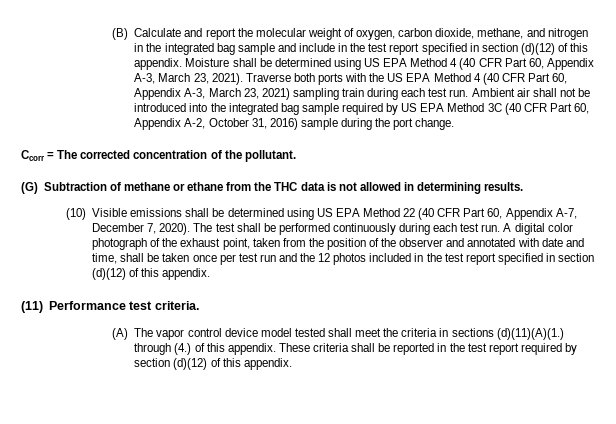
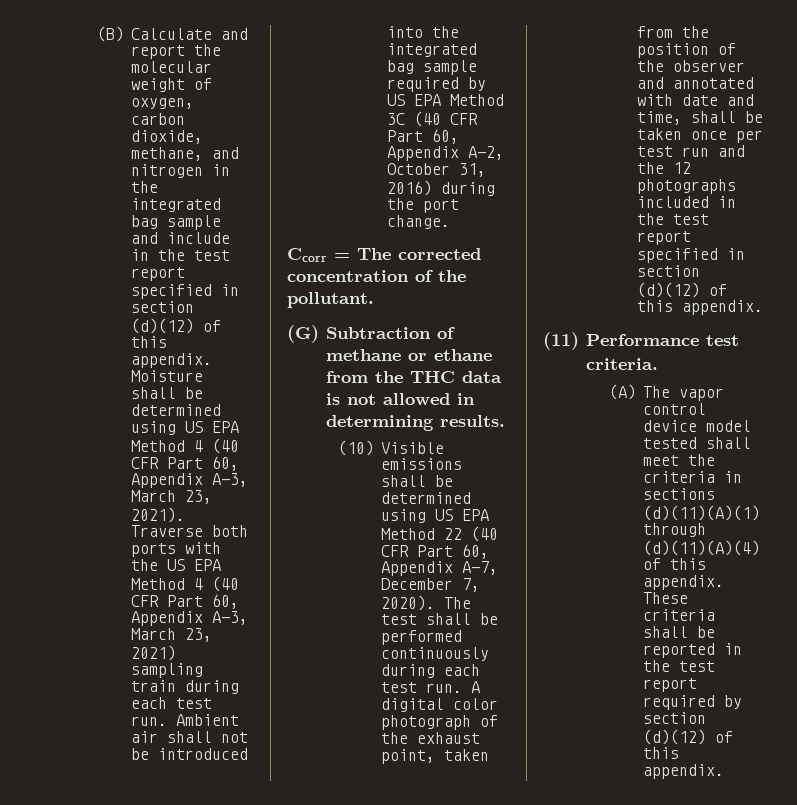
- Ambient air shall not be introduced into the integrated bag sample required by US EPA Method 3C (40 CFR Part 60, Appendix A-2, October 31, 2016) sample during the port change.
+ Ambient air shall not be introduced into the integrated bag sample required by US EPA Method 3C (40 CFR Part 60, Appendix A-2, October 31, 2016) during the port change.
- A digital color photograph of the exhaust point, taken from the position of the observer and annotated with date and time, shall be taken once per test run and the 12 photos included in the test report specified in section (d)(12) of this appendix.
+ A digital color photograph of the exhaust point, taken from the position of the observer and annotated with date and time, shall be taken once per test run and the 12 photographs included in the test report specified in section (d)(12) of this appendix.
- (A) The vapor control device model tested shall meet the criteria in sections (d)(11)(A)(1.) through (4.) of this appendix.
+ (A) The vapor control device model tested shall meet the criteria in sections (d)(11)(A)(1) through (d)(11)(A)(4) of this appendix.

